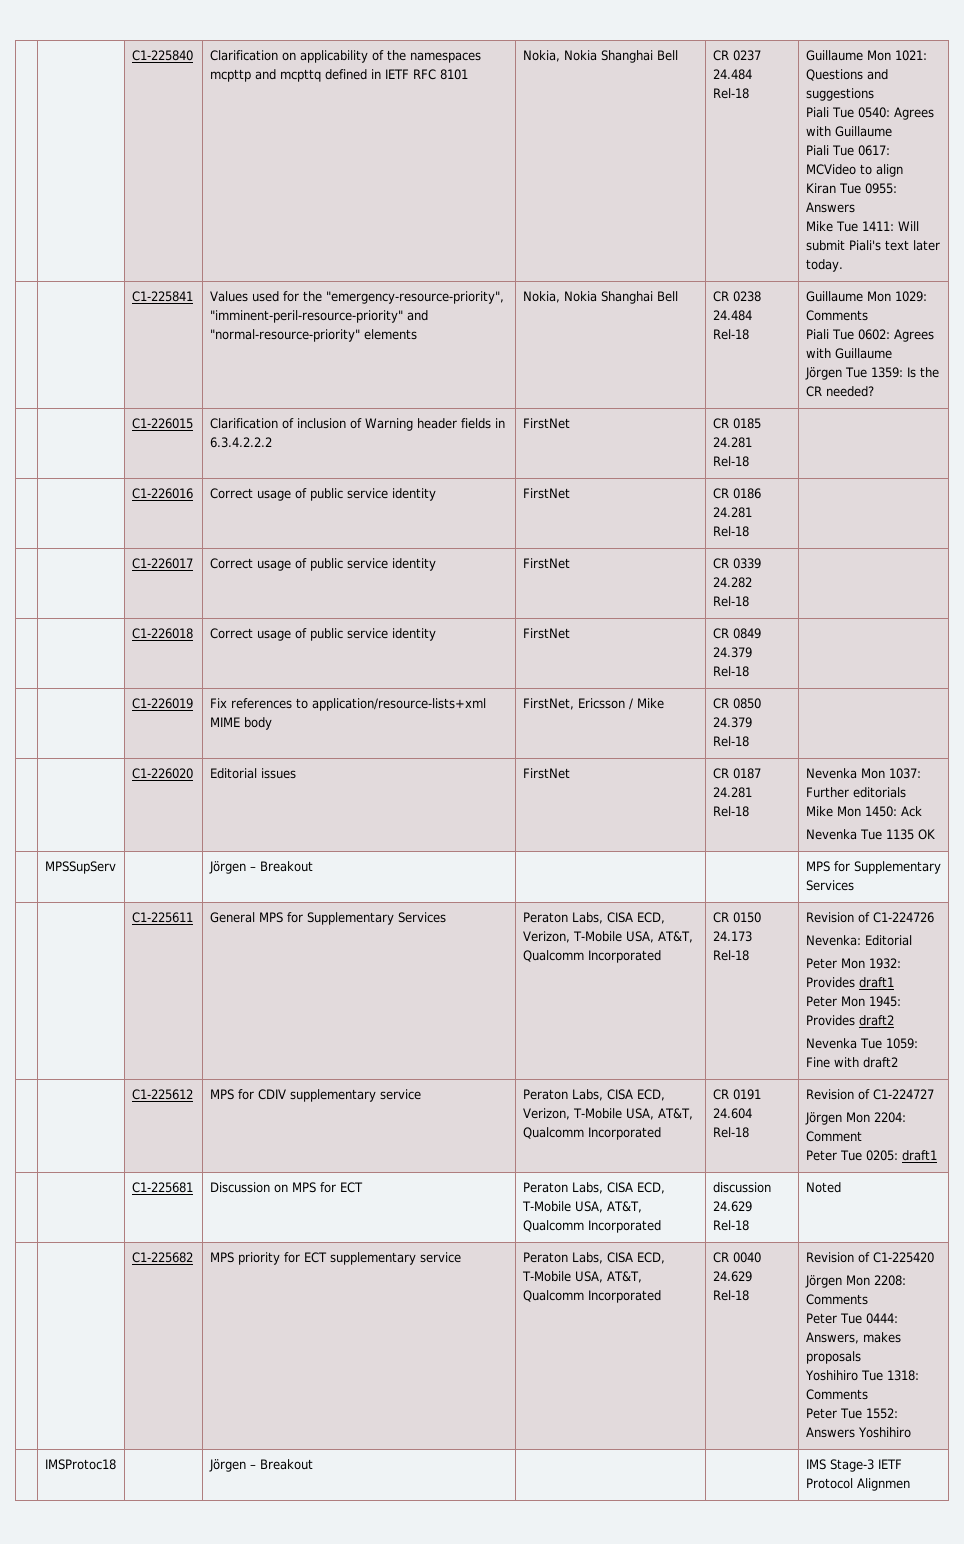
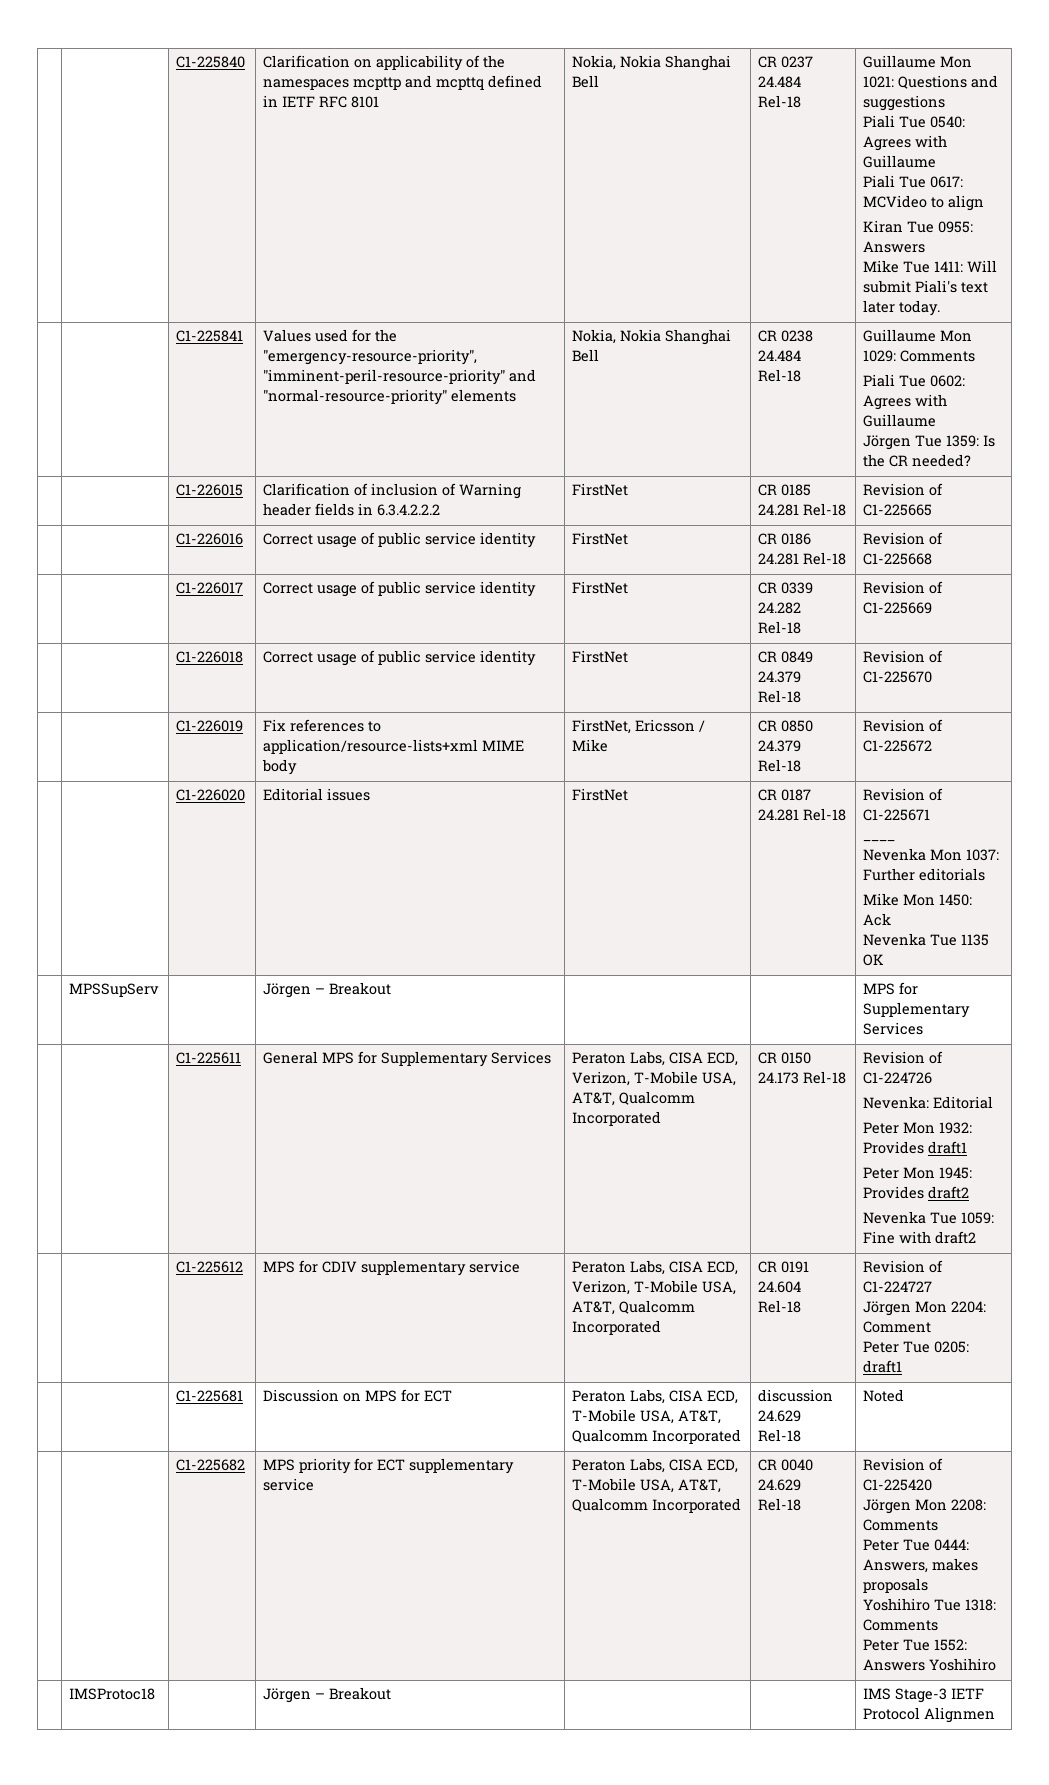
- | | C1-226015 | Clarification of inclusion of Warning header fields in 6.3.4.2.2.2 | FirstNet | CR 0185 24.281 Rel-18 |
+ | | C1-226015 | Clarification of inclusion of Warning header fields in 6.3.4.2.2.2 | FirstNet | CR 0185 24.281 Rel-18 | Revision of C1-225665
- | | C1-226016 | Correct usage of public service identity | FirstNet | CR 0186 24.281 Rel-18 |
+ | | C1-226016 | Correct usage of public service identity | FirstNet | CR 0186 24.281 Rel-18 | Revision of C1-225668
- | | C1-226017 | Correct usage of public service identity | FirstNet | CR 0339 24.282 Rel-18 |
+ | | C1-226017 | Correct usage of public service identity | FirstNet | CR 0339 24.282 Rel-18 | Revision of C1-225669
- | | C1-226018 | Correct usage of public service identity | FirstNet | CR 0849 24.379 Rel-18 |
+ | | C1-226018 | Correct usage of public service identity | FirstNet | CR 0849 24.379 Rel-18 | Revision of C1-225670
- | | C1-226019 | Fix references to application/resource-lists+xml MIME body | FirstNet, Ericsson / Mike | CR 0850 24.379 Rel-18 |
+ | | C1-226019 | Fix references to application/resource-lists+xml MIME body | FirstNet, Ericsson / Mike | CR 0850 24.379 Rel-18 | Revision of C1-225672
- | | C1-226020 | Editorial issues | FirstNet | CR 0187 24.281 Rel-18 | Nevenka Mon 1037: Further editorials
+ | | C1-226020 | Editorial issues | FirstNet | CR 0187 24.281 Rel-18 | Revision of C1-225671
+ ____
+ Nevenka Mon 1037: Further editorials

